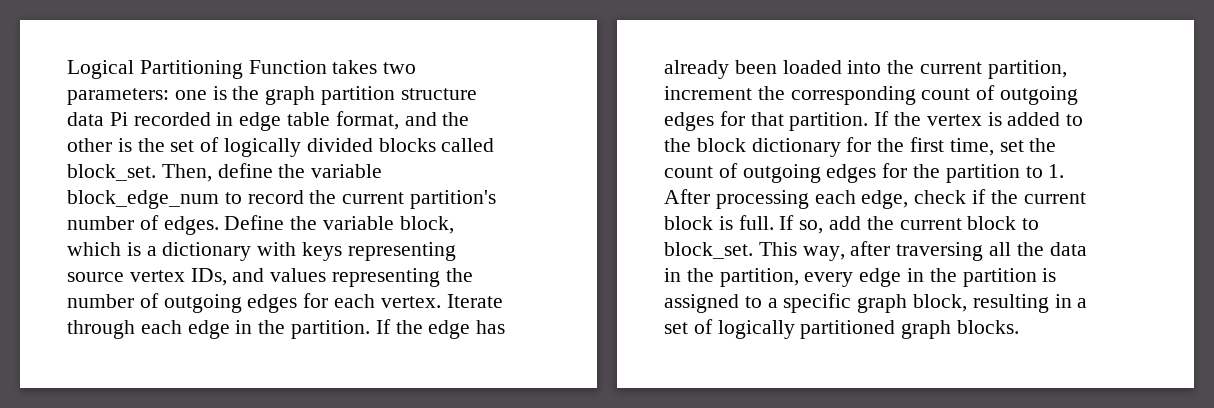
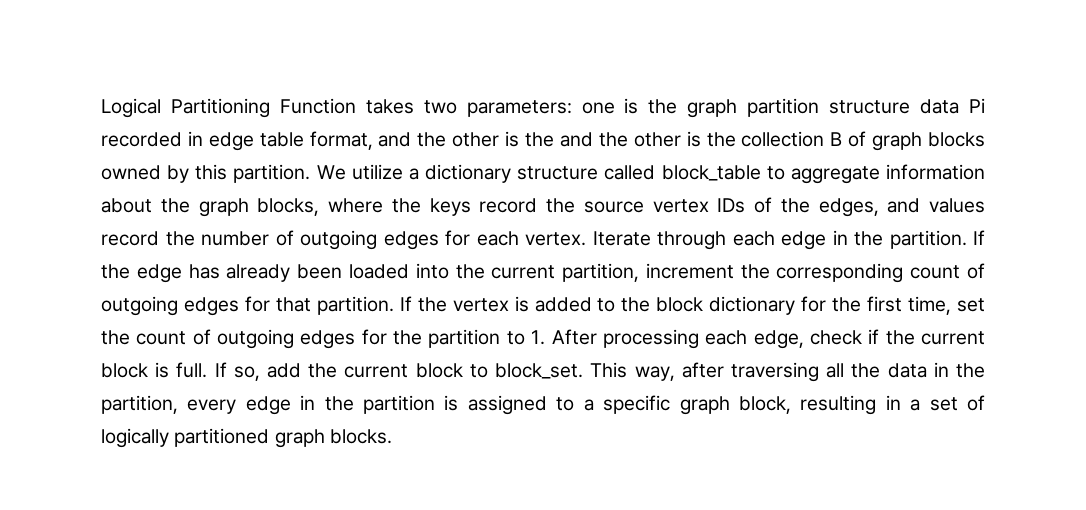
- Logical Partitioning Function takes two parameters: one is the graph partition structure data Pi recorded in edge table format, and the other is the set of logically divided blocks called block_set. Then, define the variable block_edge_num to record the current partition's number of edges. Define the variable block, which is a dictionary with keys representing source vertex IDs, and values representing the number of outgoing edges for each vertex.
+ Logical Partitioning Function takes two parameters: one is the graph partition structure data Pi recorded in edge table format, and the other is the and the other is the collection B of graph blocks owned by this partition. We utilize a dictionary structure called block_table to aggregate information about the graph blocks, where the keys record the source vertex IDs of the edges, and values record the number of outgoing edges for each vertex.

